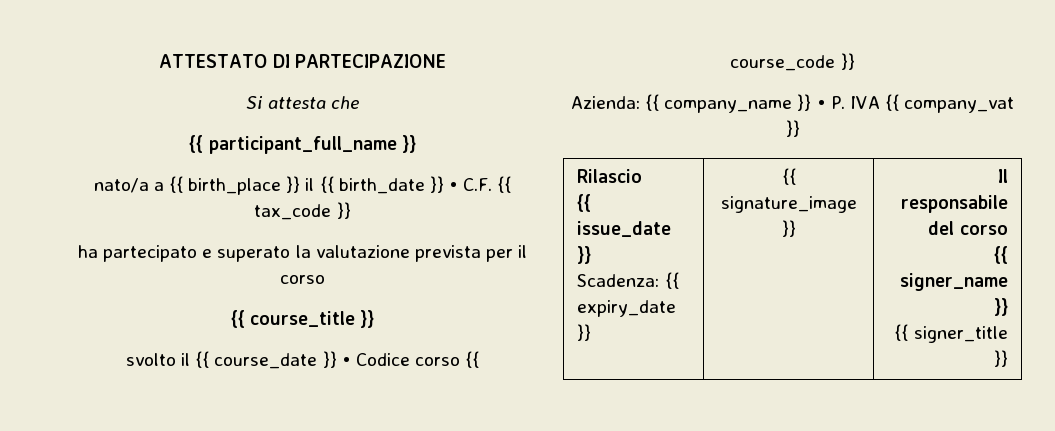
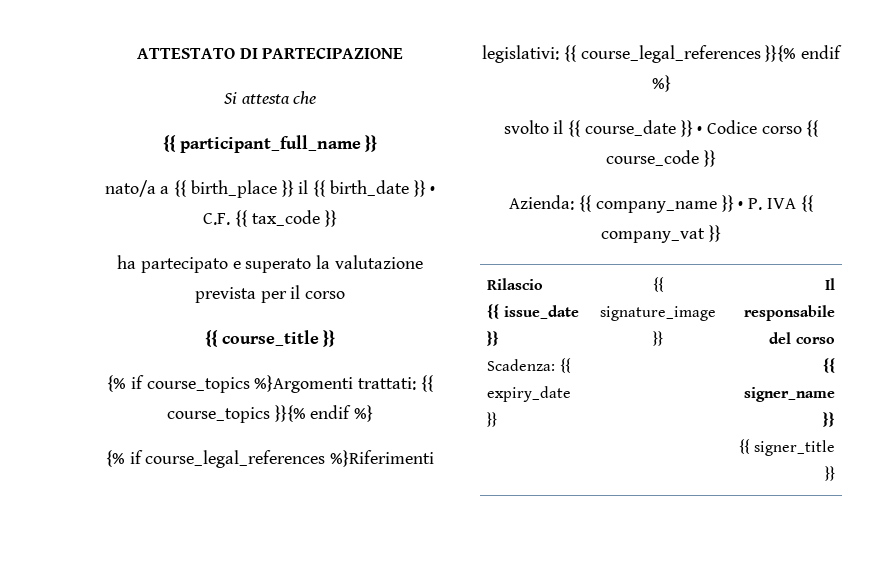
+ {% if course_topics %}Argomenti trattati: {{ course_topics }}{% endif %}
+ {% if course_legal_references %}Riferimenti legislativi: {{ course_legal_references }}{% endif %}

